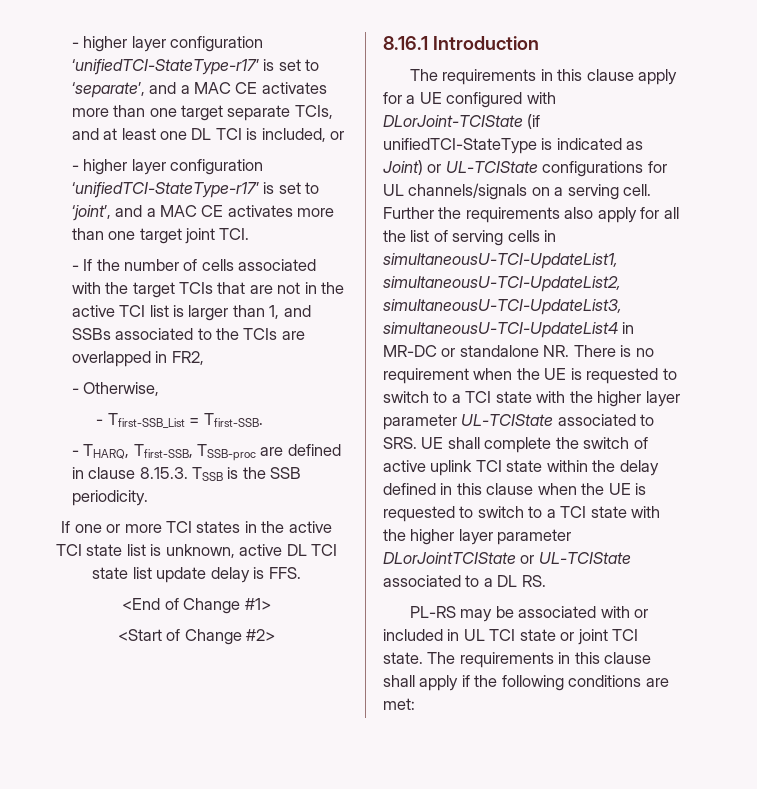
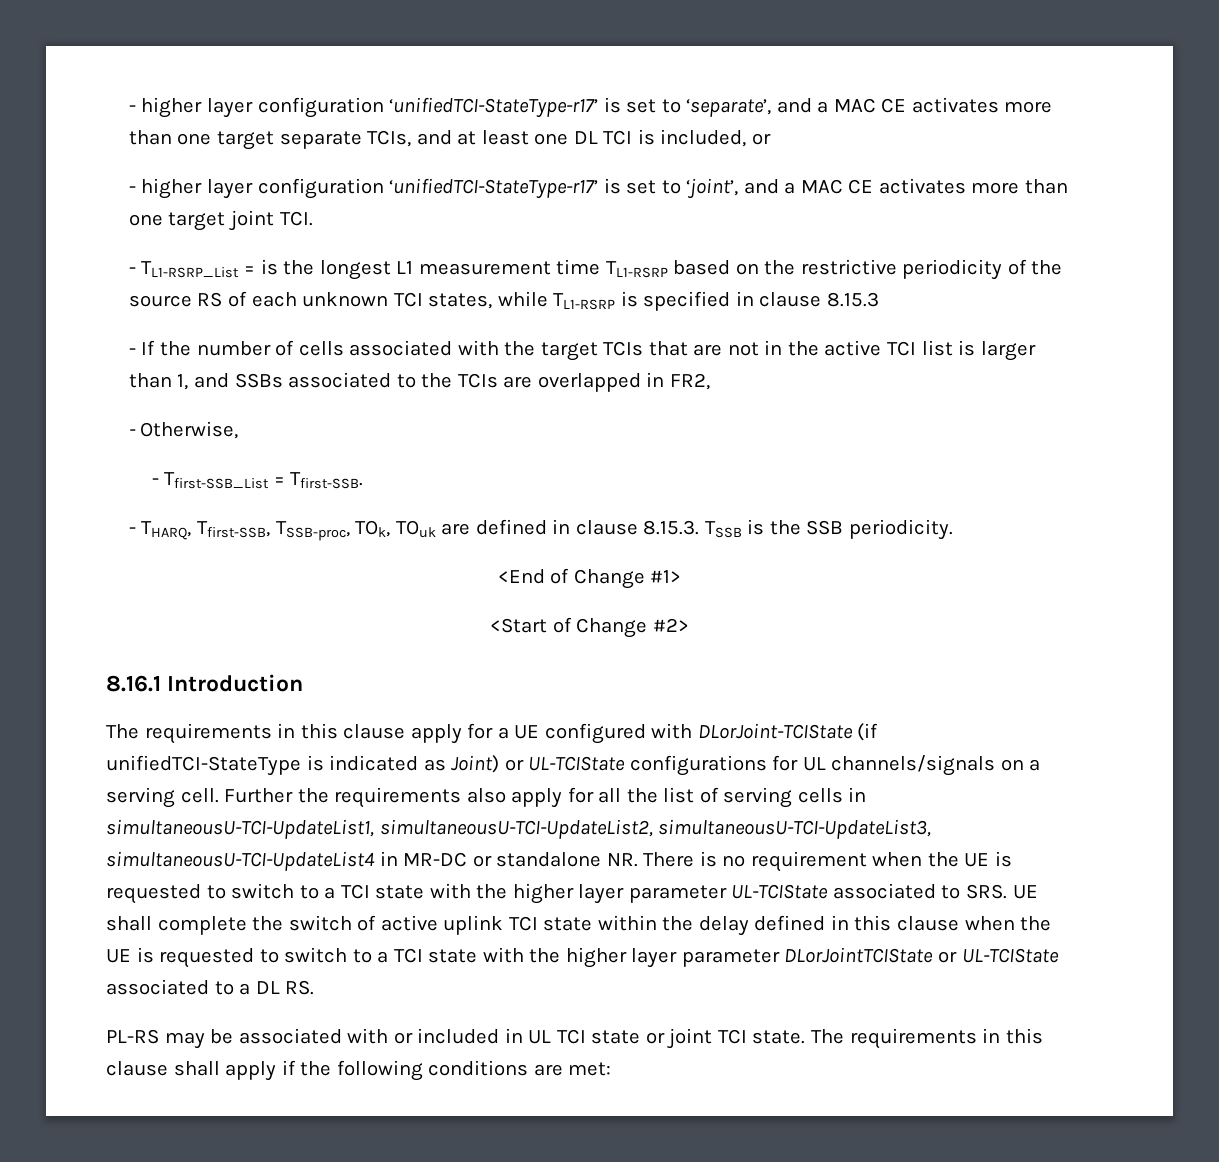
+ - TL1-RSRP_List = is the longest L1 measurement time TL1-RSRP based on the restrictive periodicity of the source RS of each unknown TCI states, while TL1-RSRP is specified in clause 8.15.3
- - THARQ, Tfirst-SSB, TSSB-proc are defined in clause 8.15.3. TSSB is the SSB periodicity.
+ - THARQ, Tfirst-SSB, TSSB-proc, TOk, TOuk are defined in clause 8.15.3. TSSB is the SSB periodicity.
- If one or more TCI states in the active TCI state list is unknown, active DL TCI state list update delay is FFS.

